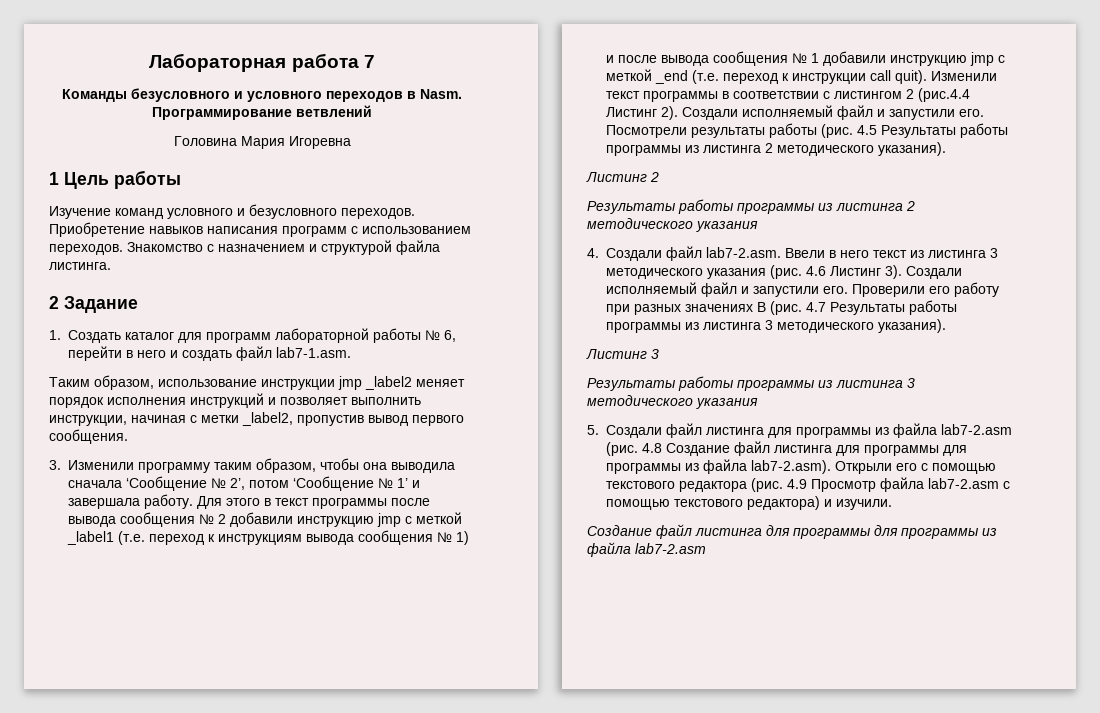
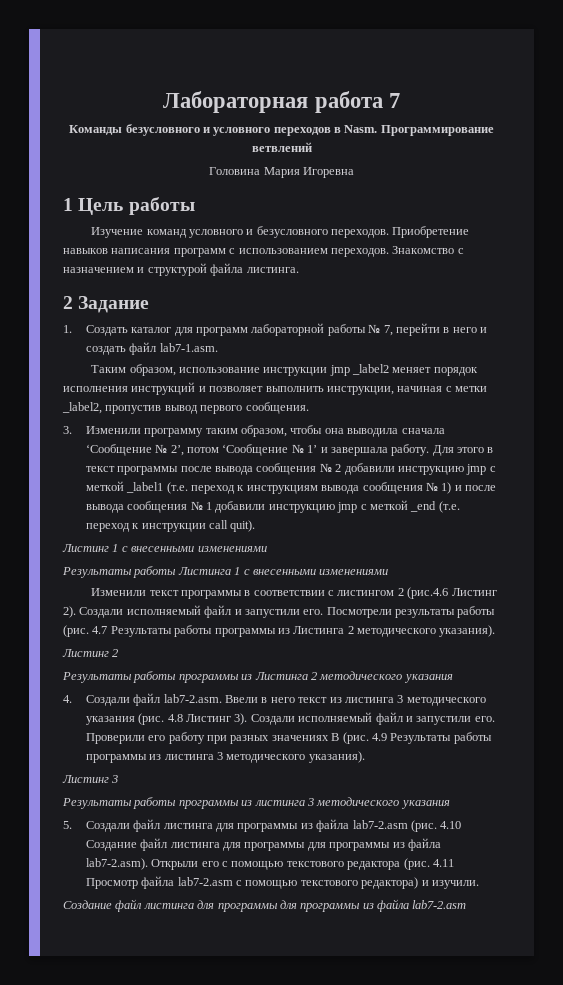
- 1. Создать каталог для программ лабораторной работы № 6, перейти в него и создать файл lab7-1.asm.
+ 1. Создать каталог для программ лабораторной работы № 7, перейти в него и создать файл lab7-1.asm.
- Для этого в текст программы после вывода сообщения № 2 добавили инструкцию jmp с меткой _label1 (т.е. переход к инструкциям вывода сообщения № 1) и после вывода сообщения № 1 добавили инструкцию jmp с меткой _end (т.е. переход к инструкции call quit). Изменили текст программы в соответствии с листингом 2 (рис.4.4 Листинг 2).
+ Для этого в текст программы после вывода сообщения № 2 добавили инструкцию jmp с меткой _label1 (т.е. переход к инструкциям вывода сообщения № 1) и после вывода сообщения № 1 добавили инструкцию jmp с меткой _end (т.е. переход к инструкции call quit).
+ Листинг 1 с внесенными изменениями
+ Результаты работы Листинга 1 с внесенными изменениями
+ Изменили текст программы в соответствии с листингом 2 (рис.4.6 Листинг 2).
- 4.5 Результаты работы программы из листинга 2 методического указания).
+ 4.7 Результаты работы программы из Листинга 2 методического указания).
- Результаты работы программы из листинга 2 методического указания
+ Результаты работы программы из Листинга 2 методического указания
- 4.6 Листинг 3).
+ 4.8 Листинг 3).
- 4.7 Результаты работы программы из листинга 3 методического указания).
+ 4.9 Результаты работы программы из листинга 3 методического указания).
- 4.8 Создание файл листинга для программы для программы из файла lab7-2.asm). Открыли его с помощью текстового редактора (рис.
+ 4.10 Создание файл листинга для программы для программы из файла lab7-2.asm). Открыли его с помощью текстового редактора (рис.
- 4.9 Просмотр файла lab7-2.asm с помощью текстового редактора) и изучили.
+ 4.11 Просмотр файла lab7-2.asm с помощью текстового редактора) и изучили.

